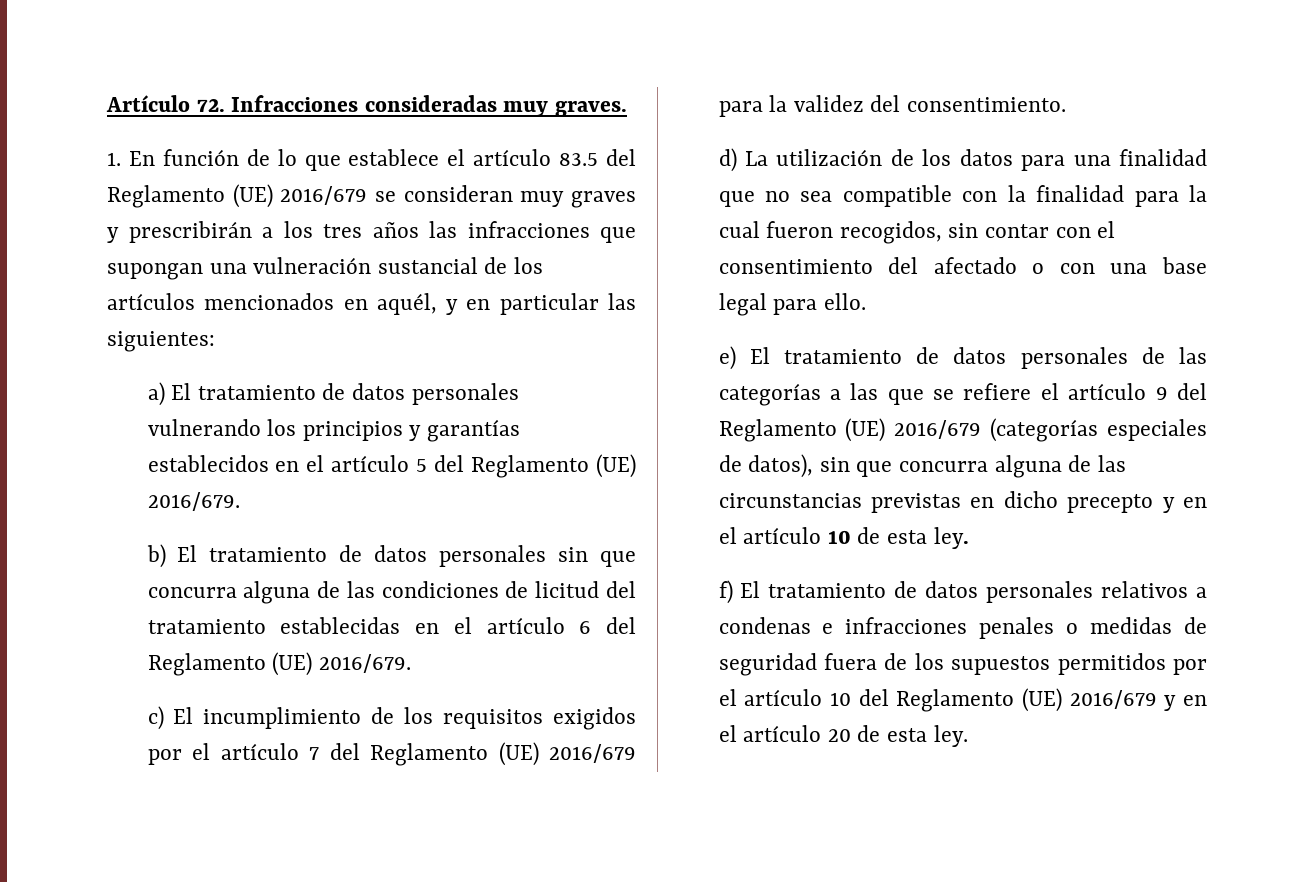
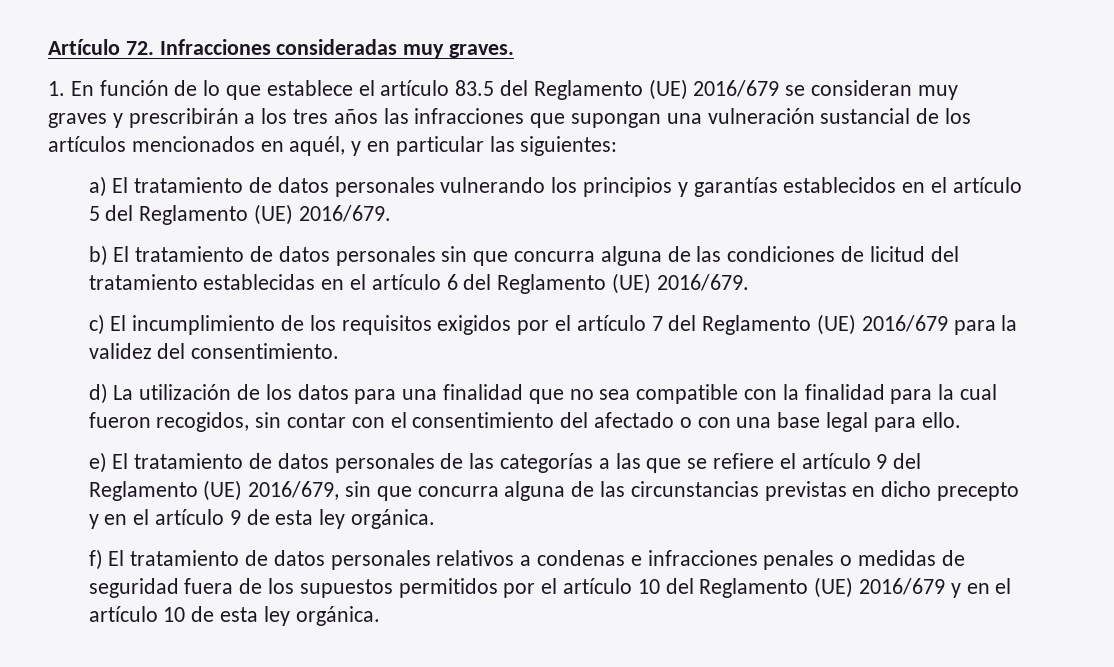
- e) El tratamiento de datos personales de las categorías a las que se refiere el artículo 9 del Reglamento (UE) 2016/679 (categorías especiales de datos), sin que concurra alguna de las circunstancias previstas en dicho precepto y en el artículo 10 de esta ley.
+ e) El tratamiento de datos personales de las categorías a las que se refiere el artículo 9 del Reglamento (UE) 2016/679, sin que concurra alguna de las circunstancias previstas en dicho precepto y en el artículo 9 de esta ley orgánica.
- f) El tratamiento de datos personales relativos a condenas e infracciones penales o medidas de seguridad fuera de los supuestos permitidos por el artículo 10 del Reglamento (UE) 2016/679 y en el artículo 20 de esta ley.
+ f) El tratamiento de datos personales relativos a condenas e infracciones penales o medidas de seguridad fuera de los supuestos permitidos por el artículo 10 del Reglamento (UE) 2016/679 y en el artículo 10 de esta ley orgánica.

